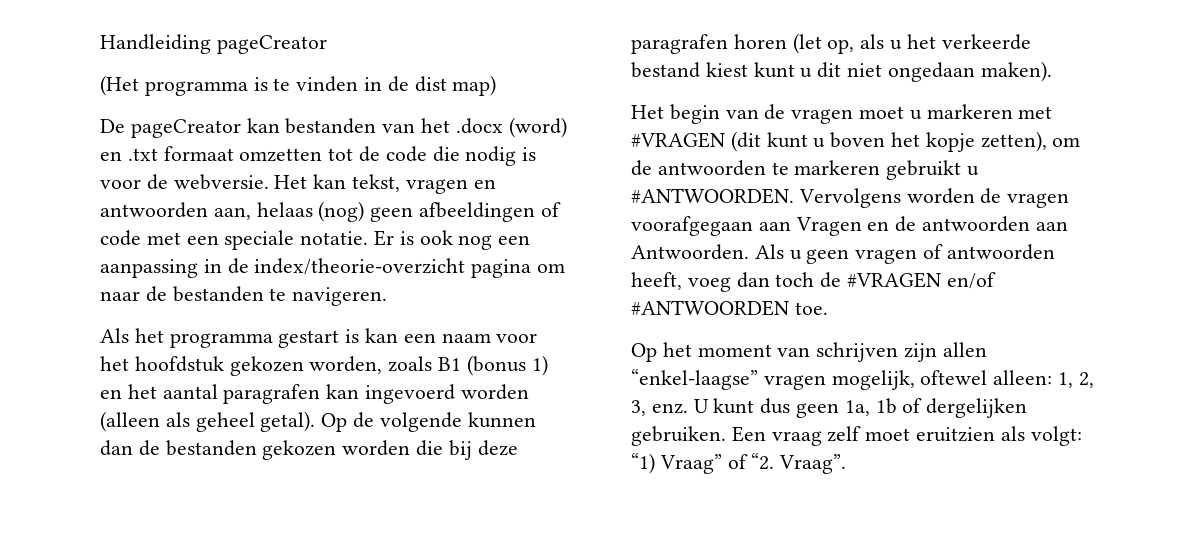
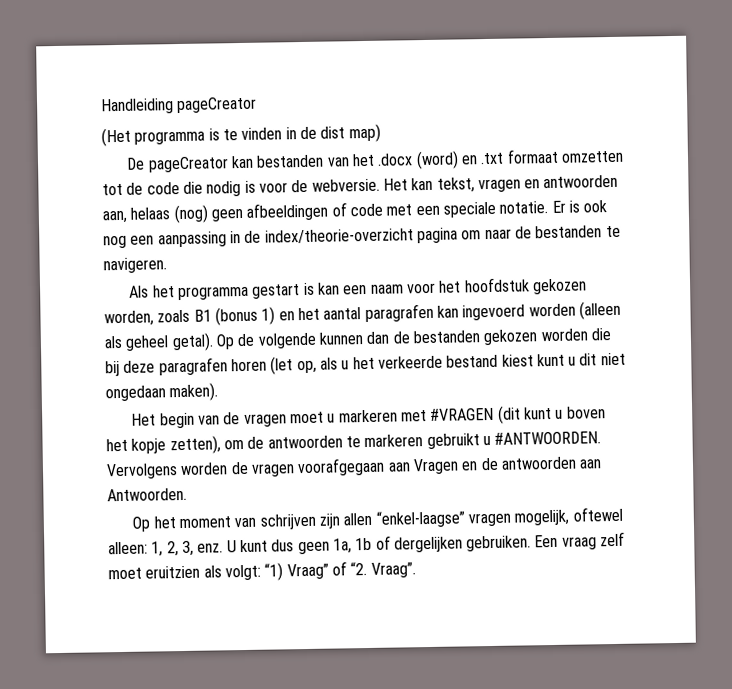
- Als u geen vragen of antwoorden heeft, voeg dan toch de #VRAGEN en/of #ANTWOORDEN toe.

